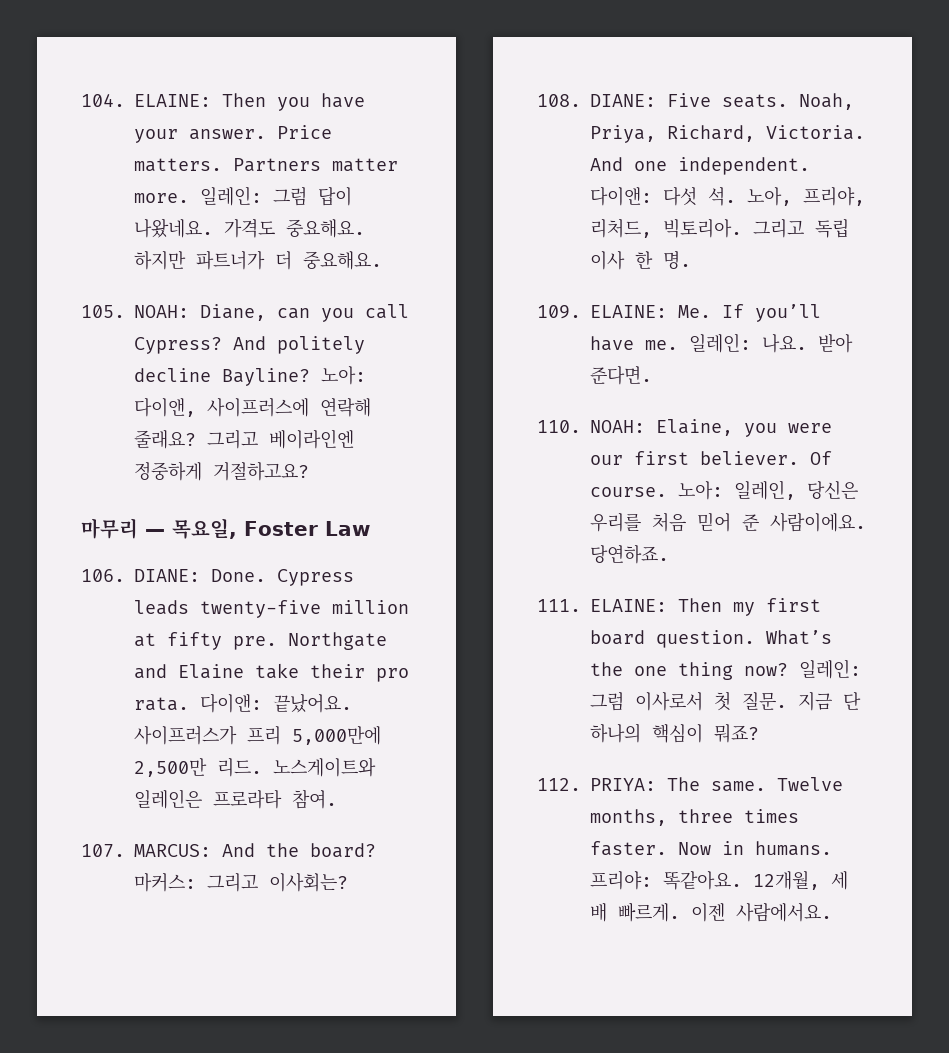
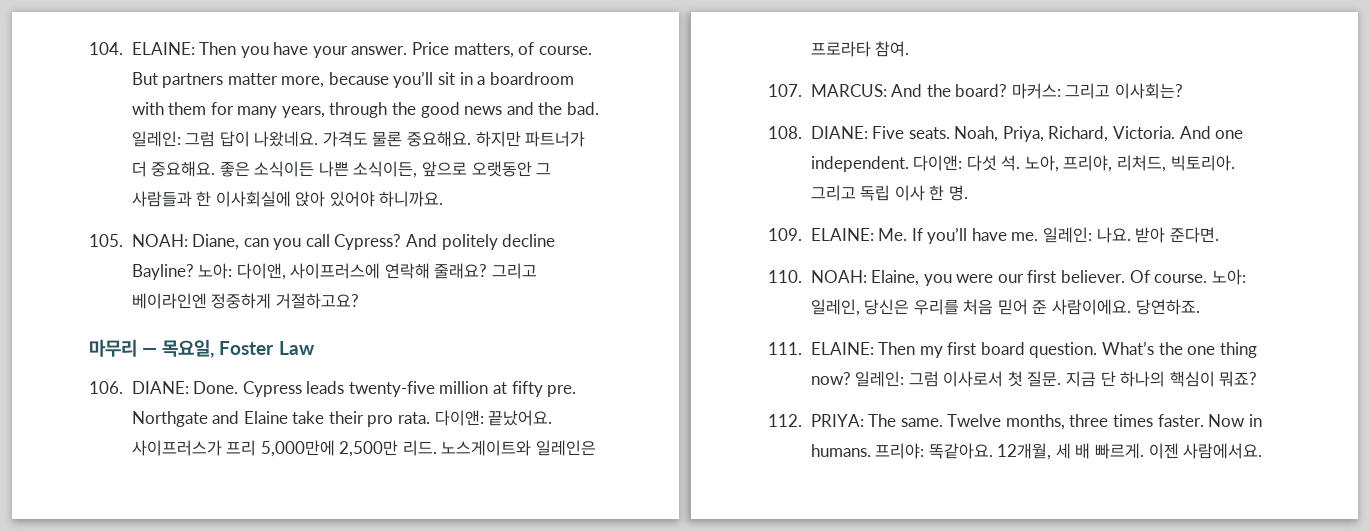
- Price matters. Partners matter more.
+ Price matters, of course. But partners matter more, because you’ll sit in a boardroom with them for many years, through the good news and the bad.
- 가격도 중요해요.
+ 가격도 물론 중요해요.
+ 좋은 소식이든 나쁜 소식이든, 앞으로 오랫동안 그 사람들과 한 이사회실에 앉아 있어야 하니까요.

